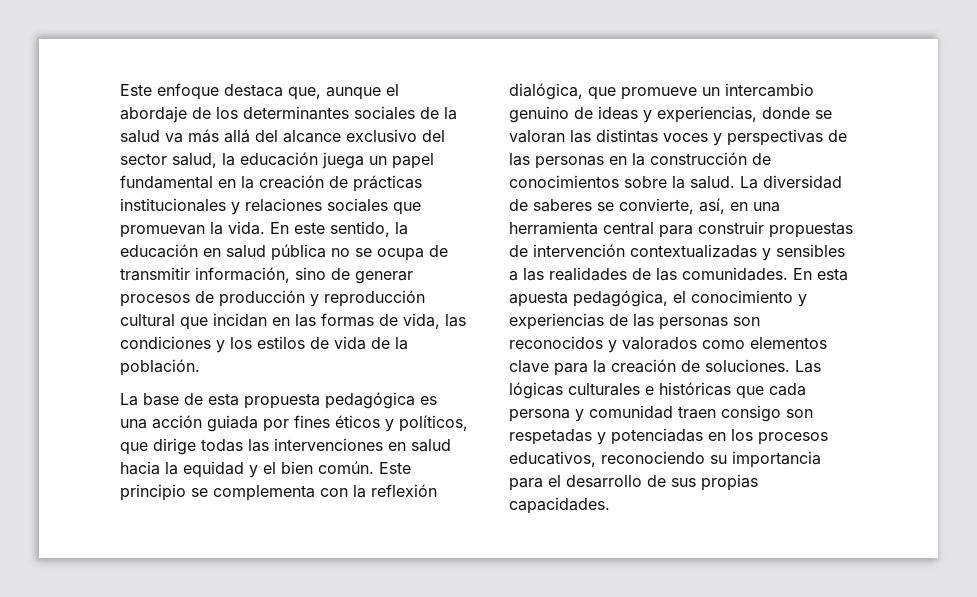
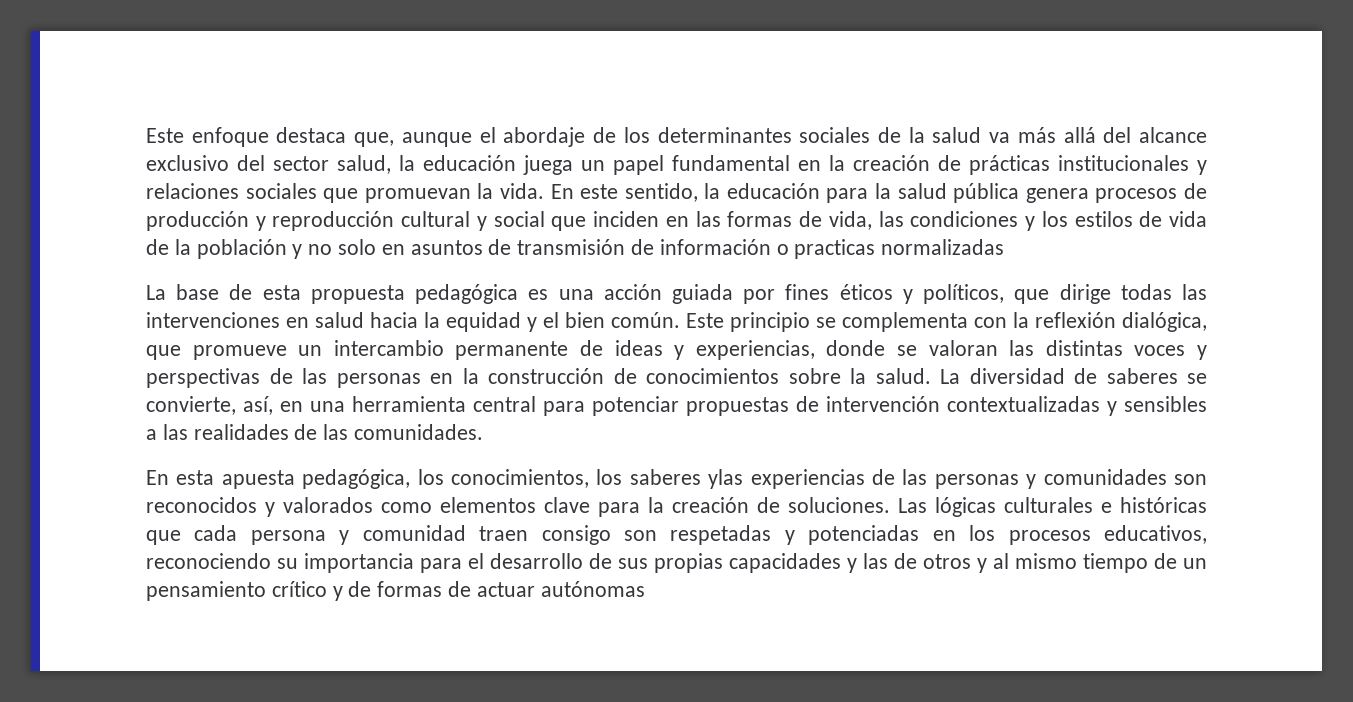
- En este sentido, la educación en salud pública no se ocupa de transmitir información, sino de generar procesos de producción y reproducción cultural que incidan en las formas de vida, las condiciones y los estilos de vida de la población.
+ En este sentido, la educación para la salud pública genera procesos de producción y reproducción cultural y social que inciden en las formas de vida, las condiciones y los estilos de vida de la población y no solo en asuntos de transmisión de información o practicas normalizadas
- Este principio se complementa con la reflexión dialógica, que promueve un intercambio genuino de ideas y experiencias, donde se valoran las distintas voces y perspectivas de las personas en la construcción de conocimientos sobre la salud.
+ Este principio se complementa con la reflexión dialógica, que promueve un intercambio permanente de ideas y experiencias, donde se valoran las distintas voces y perspectivas de las personas en la construcción de conocimientos sobre la salud.
- La diversidad de saberes se convierte, así, en una herramienta central para construir propuestas de intervención contextualizadas y sensibles a las realidades de las comunidades. En esta apuesta pedagógica, el conocimiento y experiencias de las personas son reconocidos y valorados como elementos clave para la creación de soluciones.
+ La diversidad de saberes se convierte, así, en una herramienta central para potenciar propuestas de intervención contextualizadas y sensibles a las realidades de las comunidades.
+ En esta apuesta pedagógica, los conocimientos, los saberes ylas experiencias de las personas y comunidades son reconocidos y valorados como elementos clave para la creación de soluciones.
- Las lógicas culturales e históricas que cada persona y comunidad traen consigo son respetadas y potenciadas en los procesos educativos, reconociendo su importancia para el desarrollo de sus propias capacidades.
+ Las lógicas culturales e históricas que cada persona y comunidad traen consigo son respetadas y potenciadas en los procesos educativos, reconociendo su importancia para el desarrollo de sus propias capacidades y las de otros y al mismo tiempo de un pensamiento crítico y de formas de actuar autónomas

